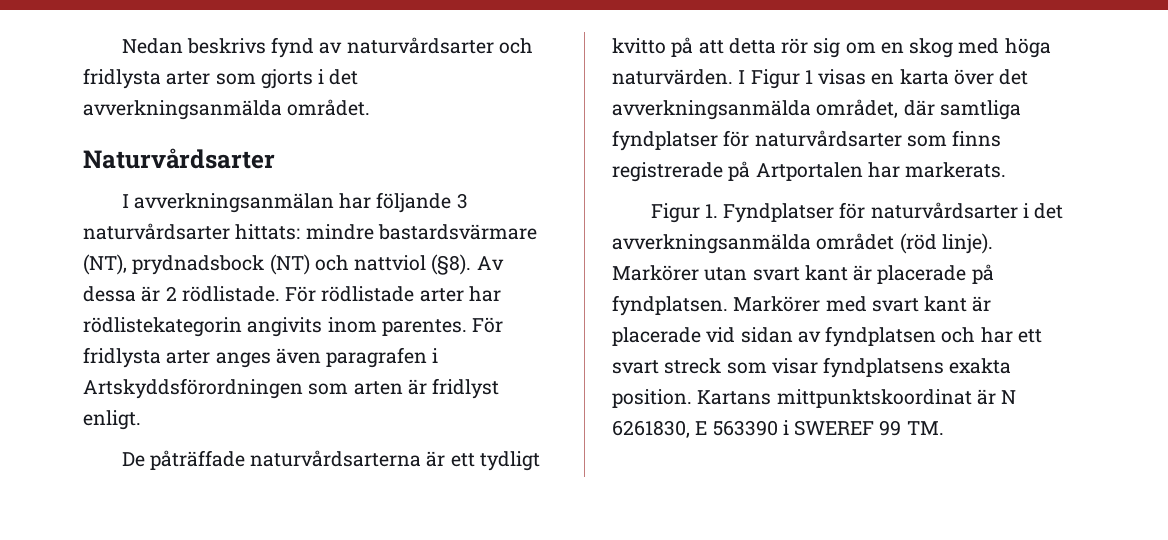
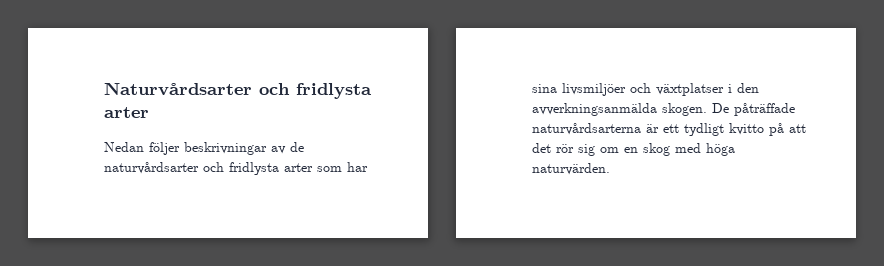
- Nedan beskrivs fynd av naturvårdsarter och fridlysta arter som gjorts i det avverkningsanmälda området.
- Naturvårdsarter
- I avverkningsanmälan har följande 3 naturvårdsarter hittats: mindre bastardsvärmare (NT), prydnadsbock (NT) och nattviol (§8). Av dessa är 2 rödlistade. För rödlistade arter har rödlistekategorin angivits inom parentes. För fridlysta arter anges även paragrafen i Artskyddsförordningen som arten är fridlyst enligt.
- De påträffade naturvårdsarterna är ett tydligt kvitto på att detta rör sig om en skog med höga naturvärden. I Figur 1 visas en karta över det avverkningsanmälda området, där samtliga fyndplatser för naturvårdsarter som finns registrerade på Artportalen har markerats.
- Figur 1. Fyndplatser för naturvårdsarter i det avverkningsanmälda området (röd linje). Markörer utan svart kant är placerade på fyndplatsen. Markörer med svart kant är placerade vid sidan av fyndplatsen och har ett svart streck som visar fyndplatsens exakta position. Kartans mittpunktskoordinat är N 6261830, E 563390 i SWEREF 99 TM.
+ Naturvårdsarter och fridlysta arter
+ Nedan följer beskrivningar av de naturvårdsarter och fridlysta arter som har sina livsmiljöer och växtplatser i den avverkningsanmälda skogen. De påträffade naturvårdsarterna är ett tydligt kvitto på att det rör sig om en skog med höga naturvärden.

